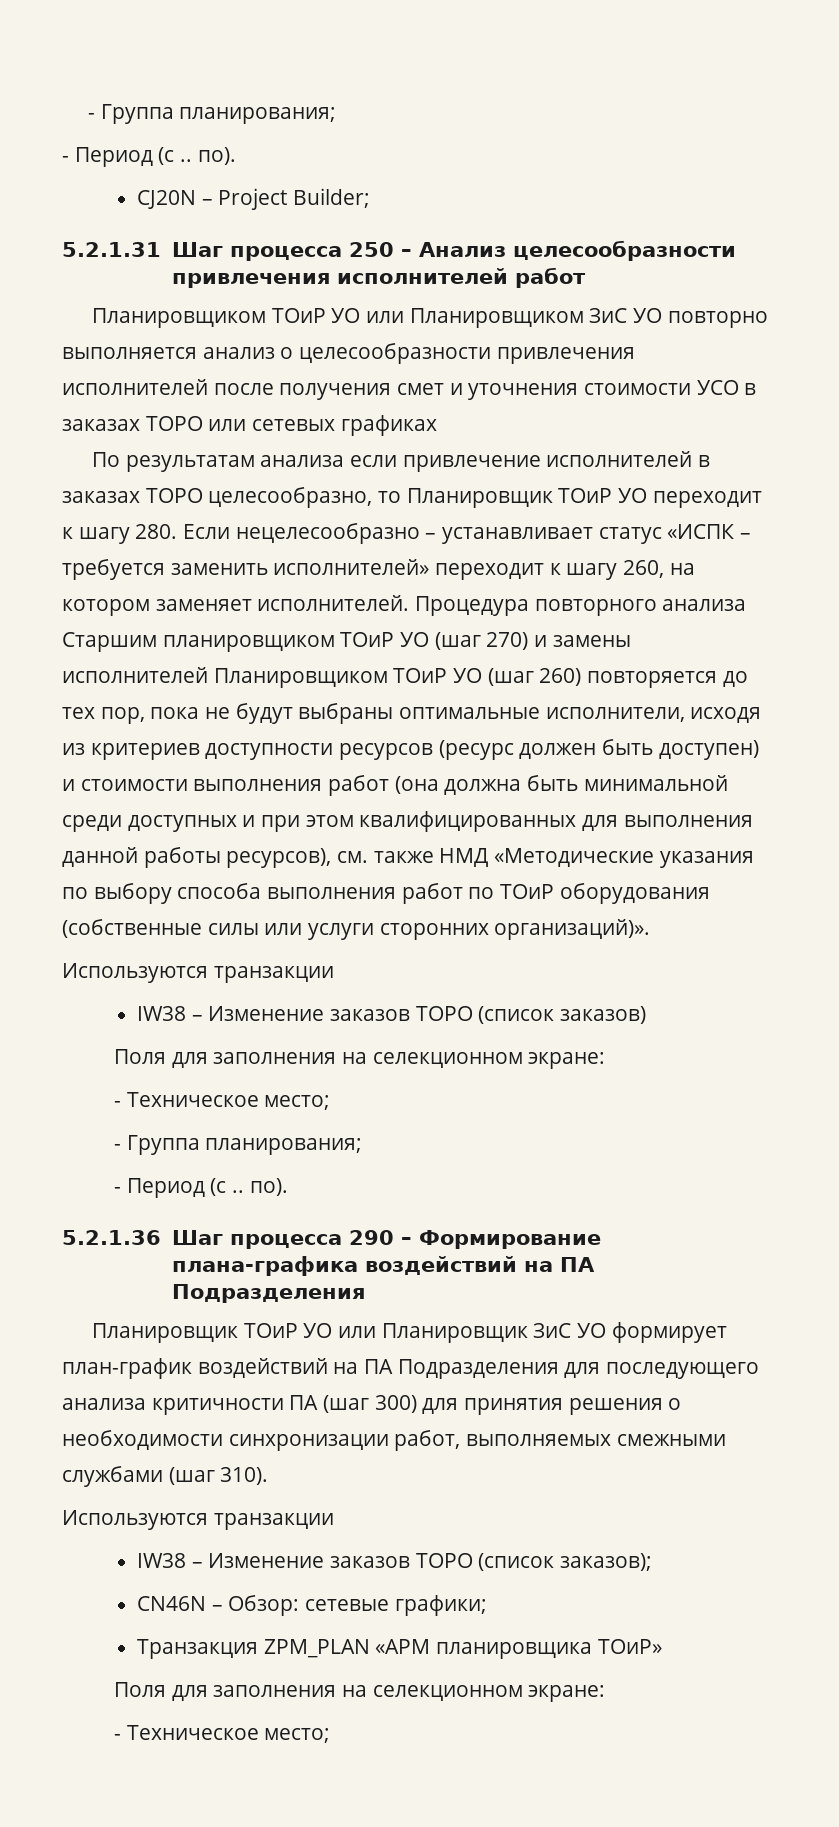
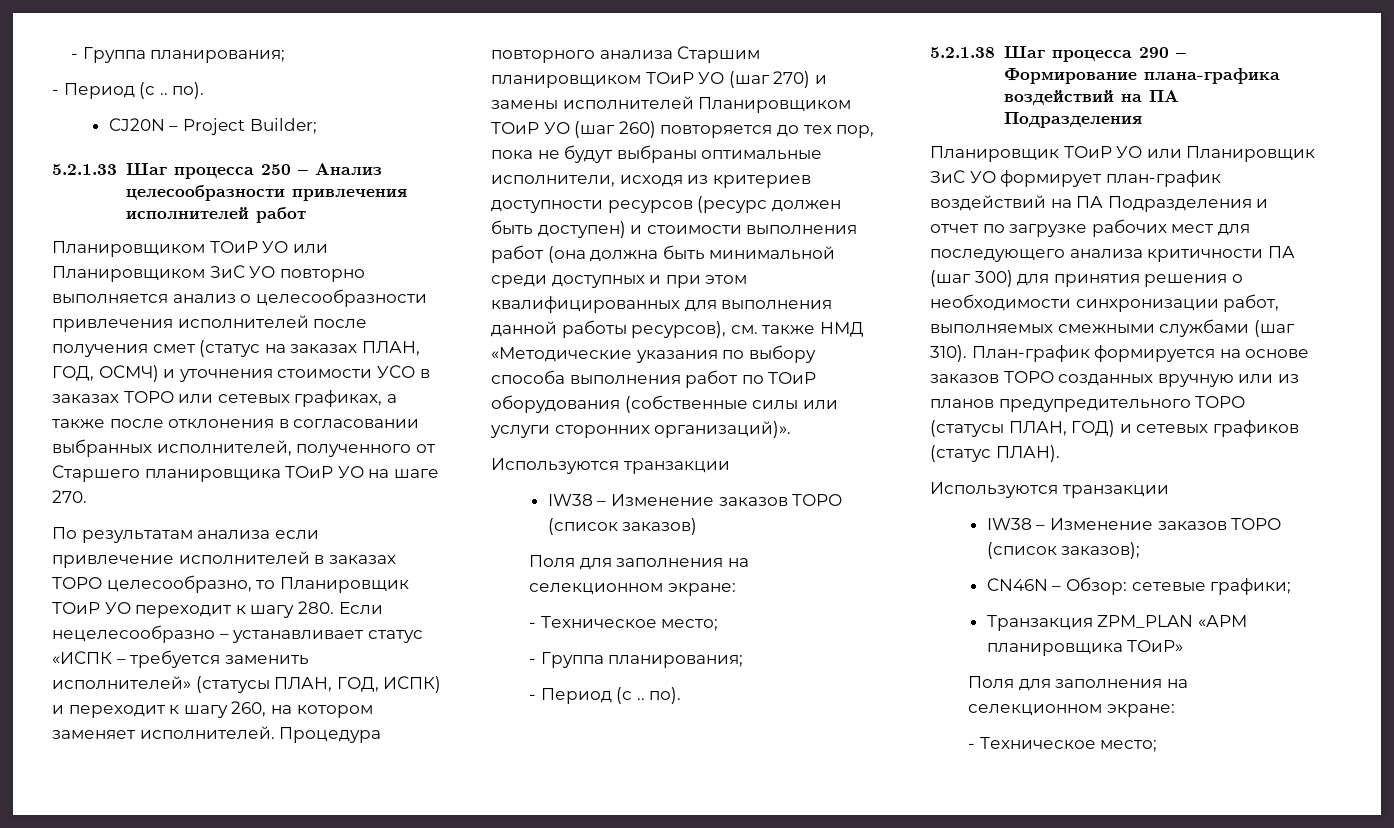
- 5.2.1.31 Шаг процесса 250 – Анализ целесообразности привлечения исполнителей работ
+ 5.2.1.33 Шаг процесса 250 – Анализ целесообразности привлечения исполнителей работ
- Планировщиком ТОиР УО или Планировщиком ЗиС УО повторно выполняется анализ о целесообразности привлечения исполнителей после получения смет и уточнения стоимости УСО в заказах ТОРО или сетевых графиках
+ Планировщиком ТОиР УО или Планировщиком ЗиС УО повторно выполняется анализ о целесообразности привлечения исполнителей после получения смет (статус на заказах ПЛАН, ГОД, ОСМЧ) и уточнения стоимости УСО в заказах ТОРО или сетевых графиках, а также после отклонения в согласовании выбранных исполнителей, полученного от Старшего планировщика ТОиР УО на шаге 270.
- По результатам анализа если привлечение исполнителей в заказах ТОРО целесообразно, то Планировщик ТОиР УО переходит к шагу 280. Если нецелесообразно – устанавливает статус «ИСПК – требуется заменить исполнителей» переходит к шагу 260, на котором заменяет исполнителей.
+ По результатам анализа если привлечение исполнителей в заказах ТОРО целесообразно, то Планировщик ТОиР УО переходит к шагу 280. Если нецелесообразно – устанавливает статус «ИСПК – требуется заменить исполнителей» (статусы ПЛАН, ГОД, ИСПК) и переходит к шагу 260, на котором заменяет исполнителей.
- 5.2.1.36 Шаг процесса 290 – Формирование плана-графика воздействий на ПА Подразделения
+ 5.2.1.38 Шаг процесса 290 – Формирование плана-графика воздействий на ПА Подразделения
- Планировщик ТОиР УО или Планировщик ЗиС УО формирует план-график воздействий на ПА Подразделения для последующего анализа критичности ПА (шаг 300) для принятия решения о необходимости синхронизации работ, выполняемых смежными службами (шаг 310).
+ Планировщик ТОиР УО или Планировщик ЗиС УО формирует план-график воздействий на ПА Подразделения и отчет по загрузке рабочих мест для последующего анализа критичности ПА (шаг 300) для принятия решения о необходимости синхронизации работ, выполняемых смежными службами (шаг 310). План-график формируется на основе заказов ТОРО созданных вручную или из планов предупредительного ТОРО (статусы ПЛАН, ГОД) и сетевых графиков (статус ПЛАН).

